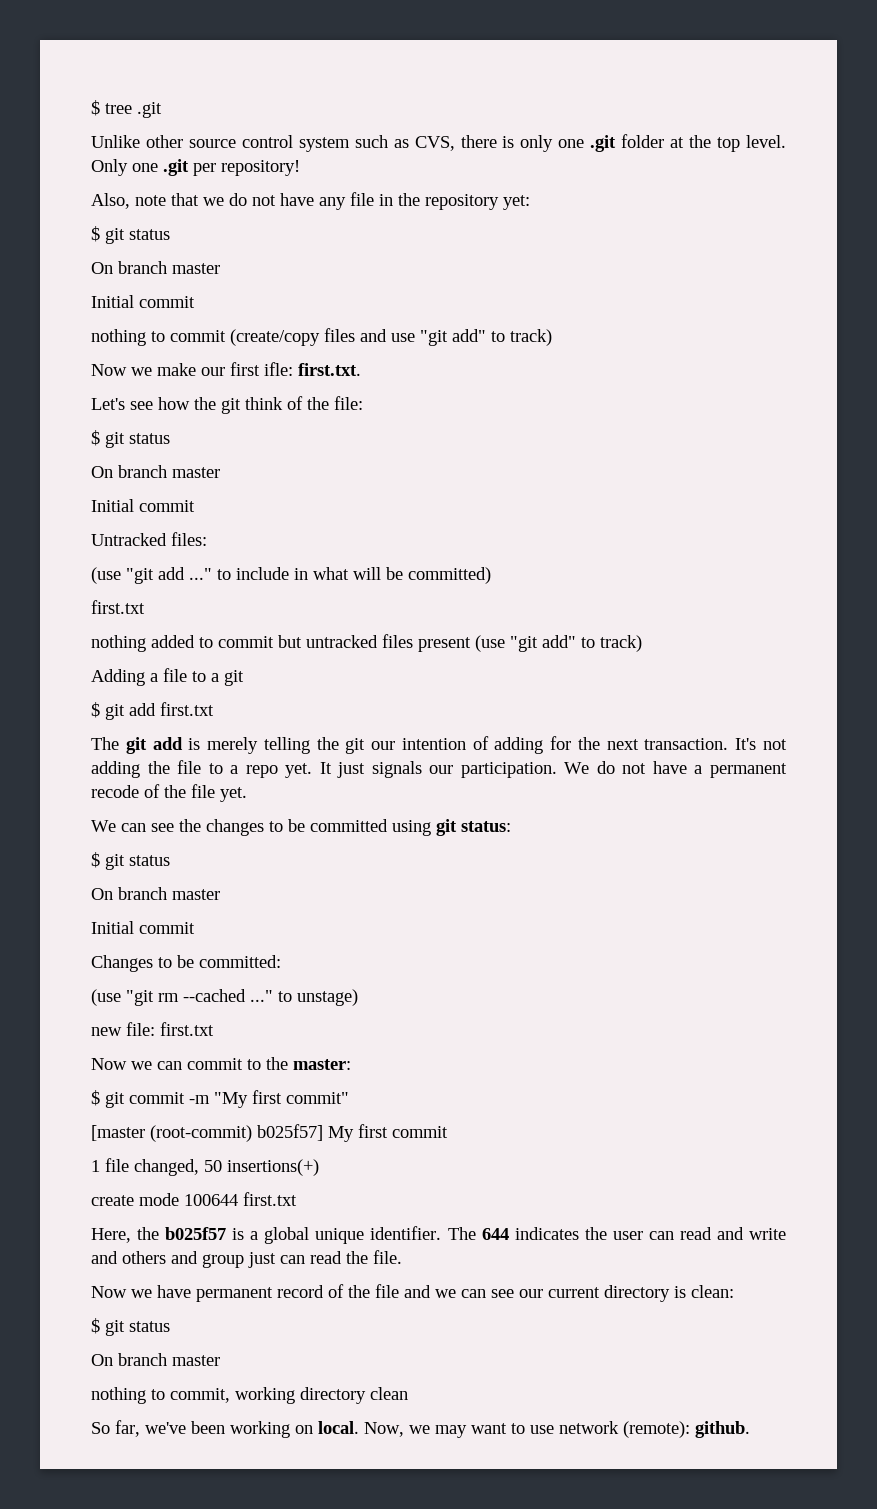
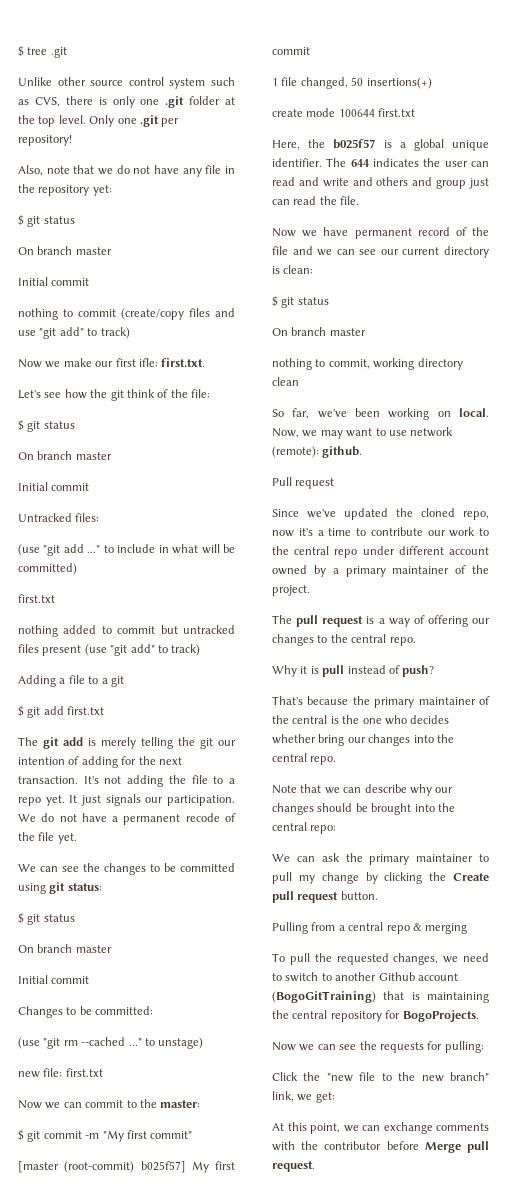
+ Pull request
+ Since we've updated the cloned repo, now it's a time to contribute our work to the central repo under different account owned by a primary maintainer of the project.
+ The pull request is a way of offering our changes to the central repo.
+ Why it is pull instead of push?
+ That's because the primary maintainer of the central is the one who decides whether bring our changes into the central repo.
+ Note that we can describe why our changes should be brought into the central repo:
+ We can ask the primary maintainer to pull my change by clicking the Create pull request button.
+ Pulling from a central repo & merging
+ To pull the requested changes, we need to switch to another Github account (BogoGitTraining) that is maintaining the central repository for BogoProjects.
+ Now we can see the requests for pulling:
+ Click the "new file to the new branch" link, we get:
+ At this point, we can exchange comments with the contributor before Merge pull request.

